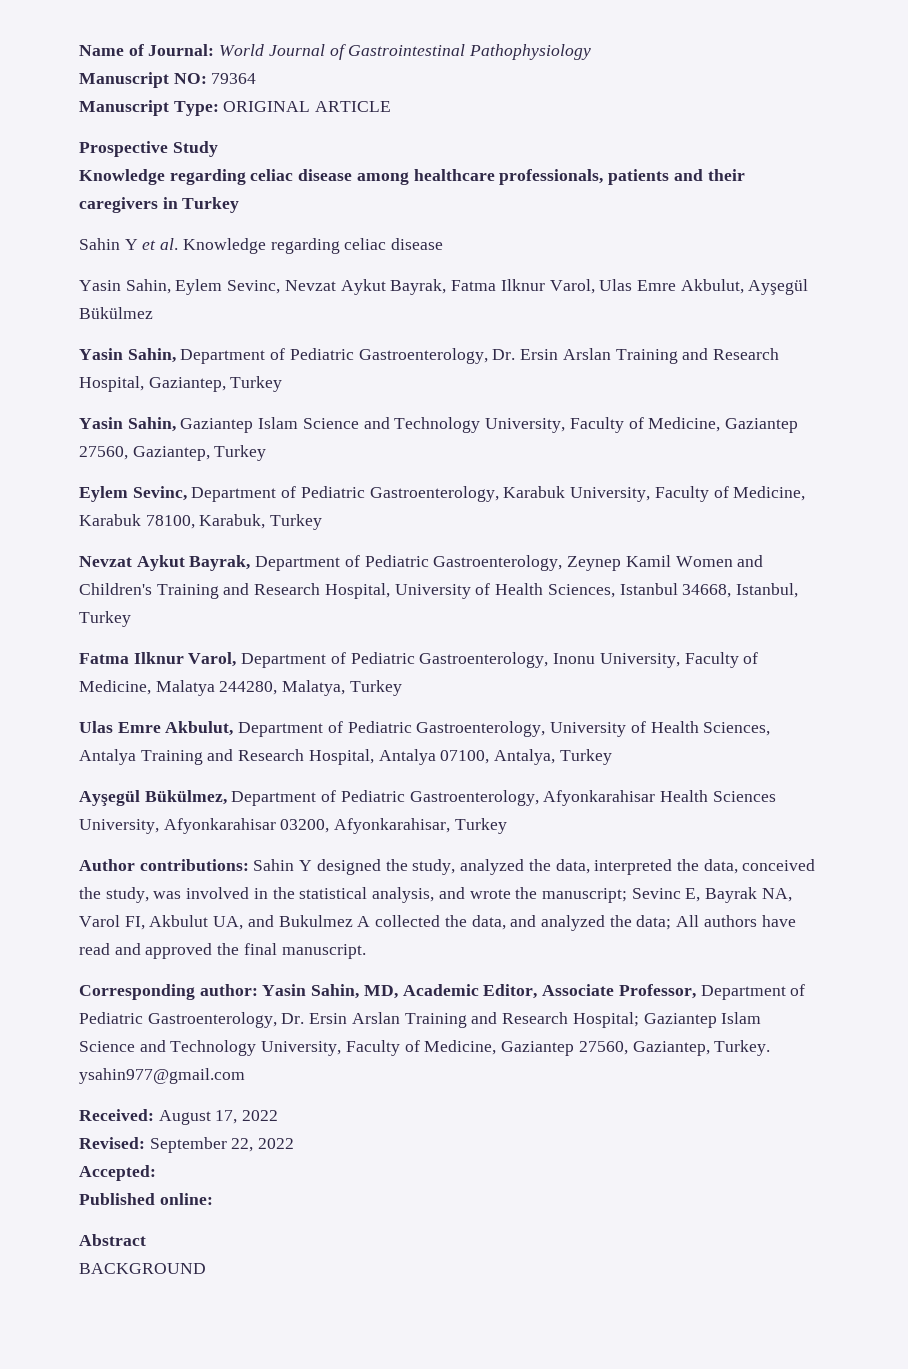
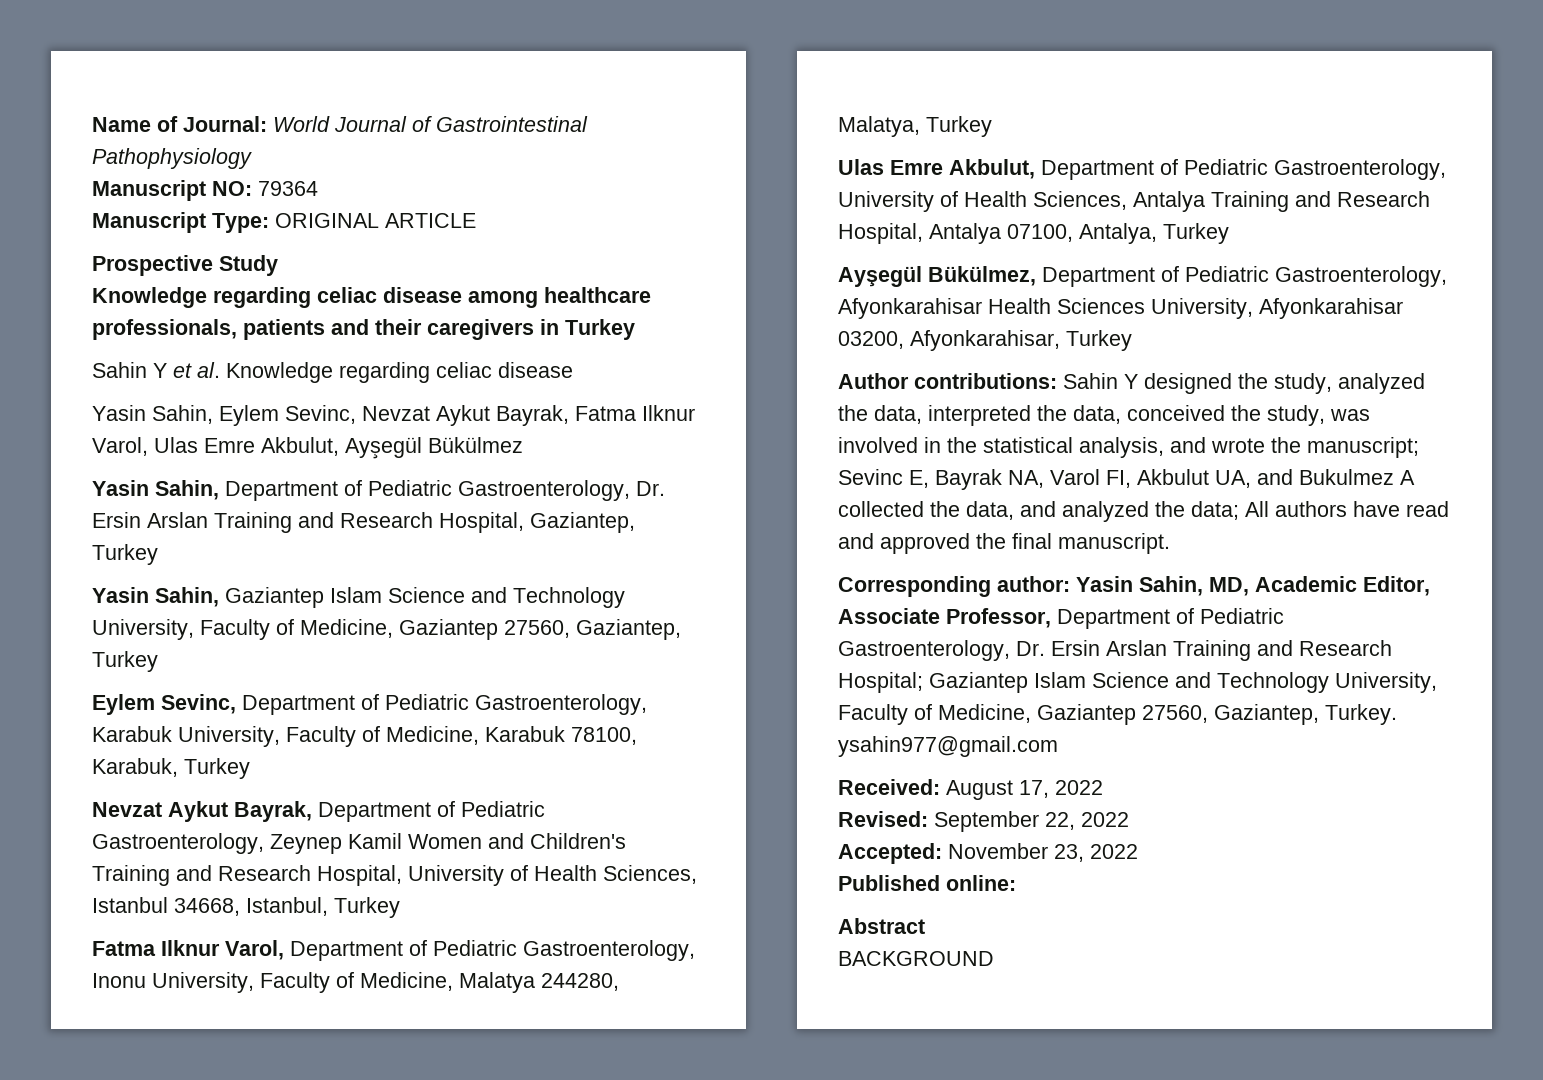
- Accepted:
+ Accepted: November 23, 2022

